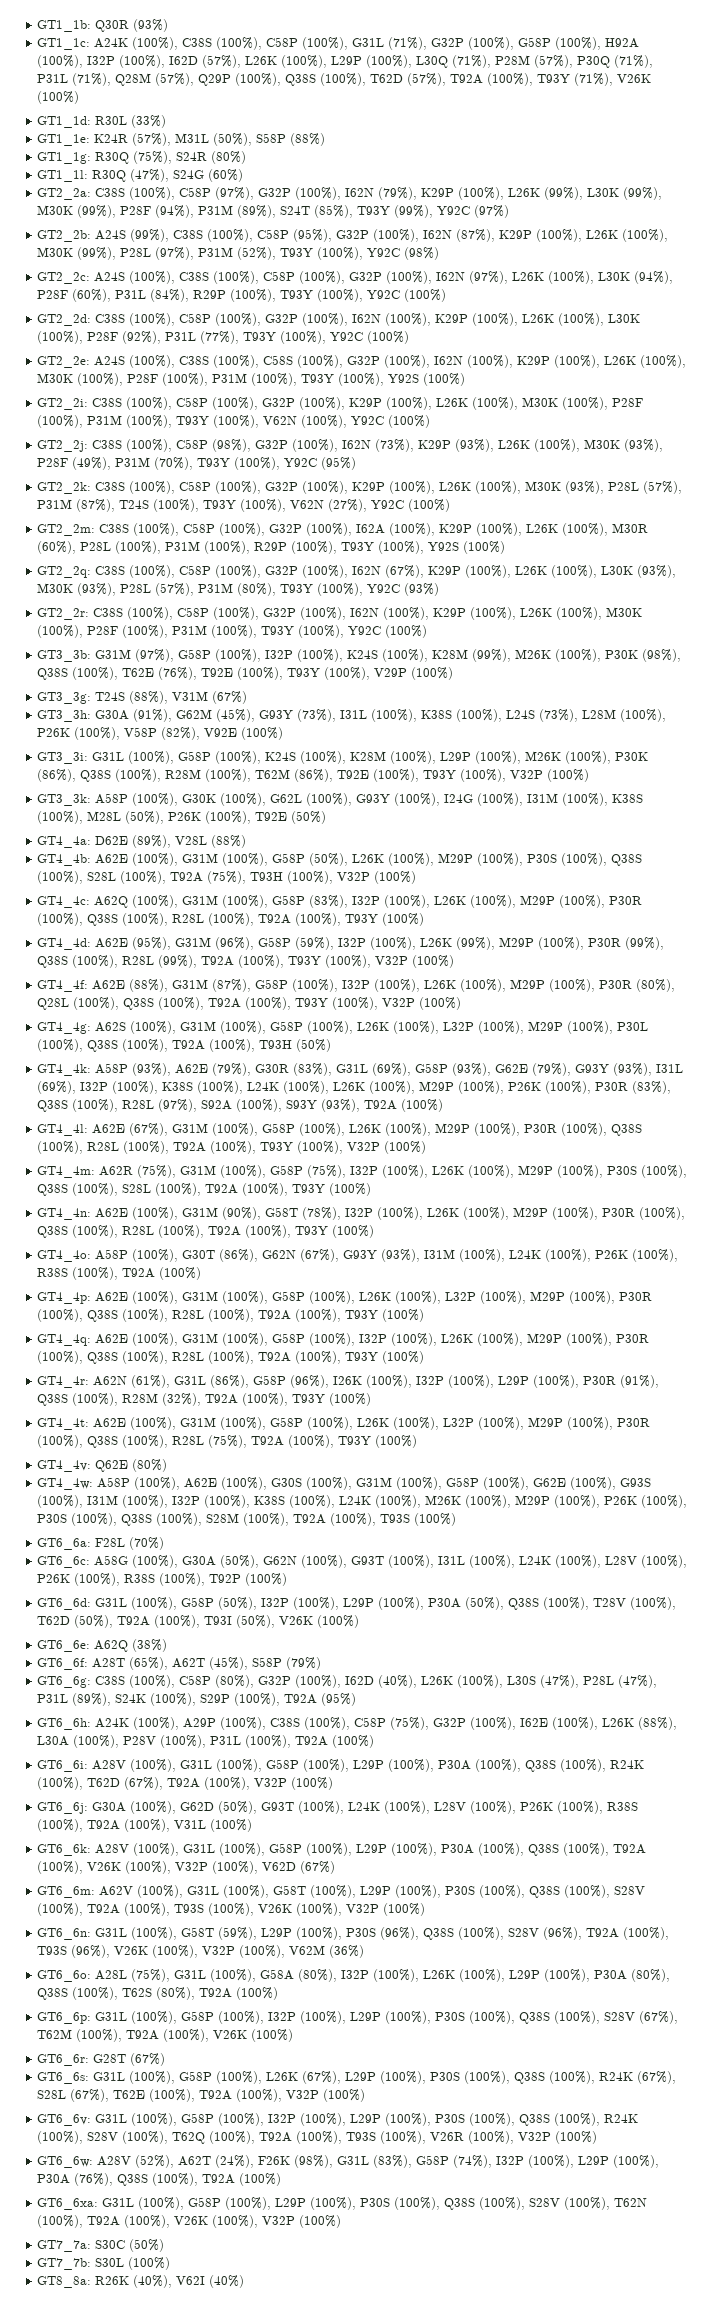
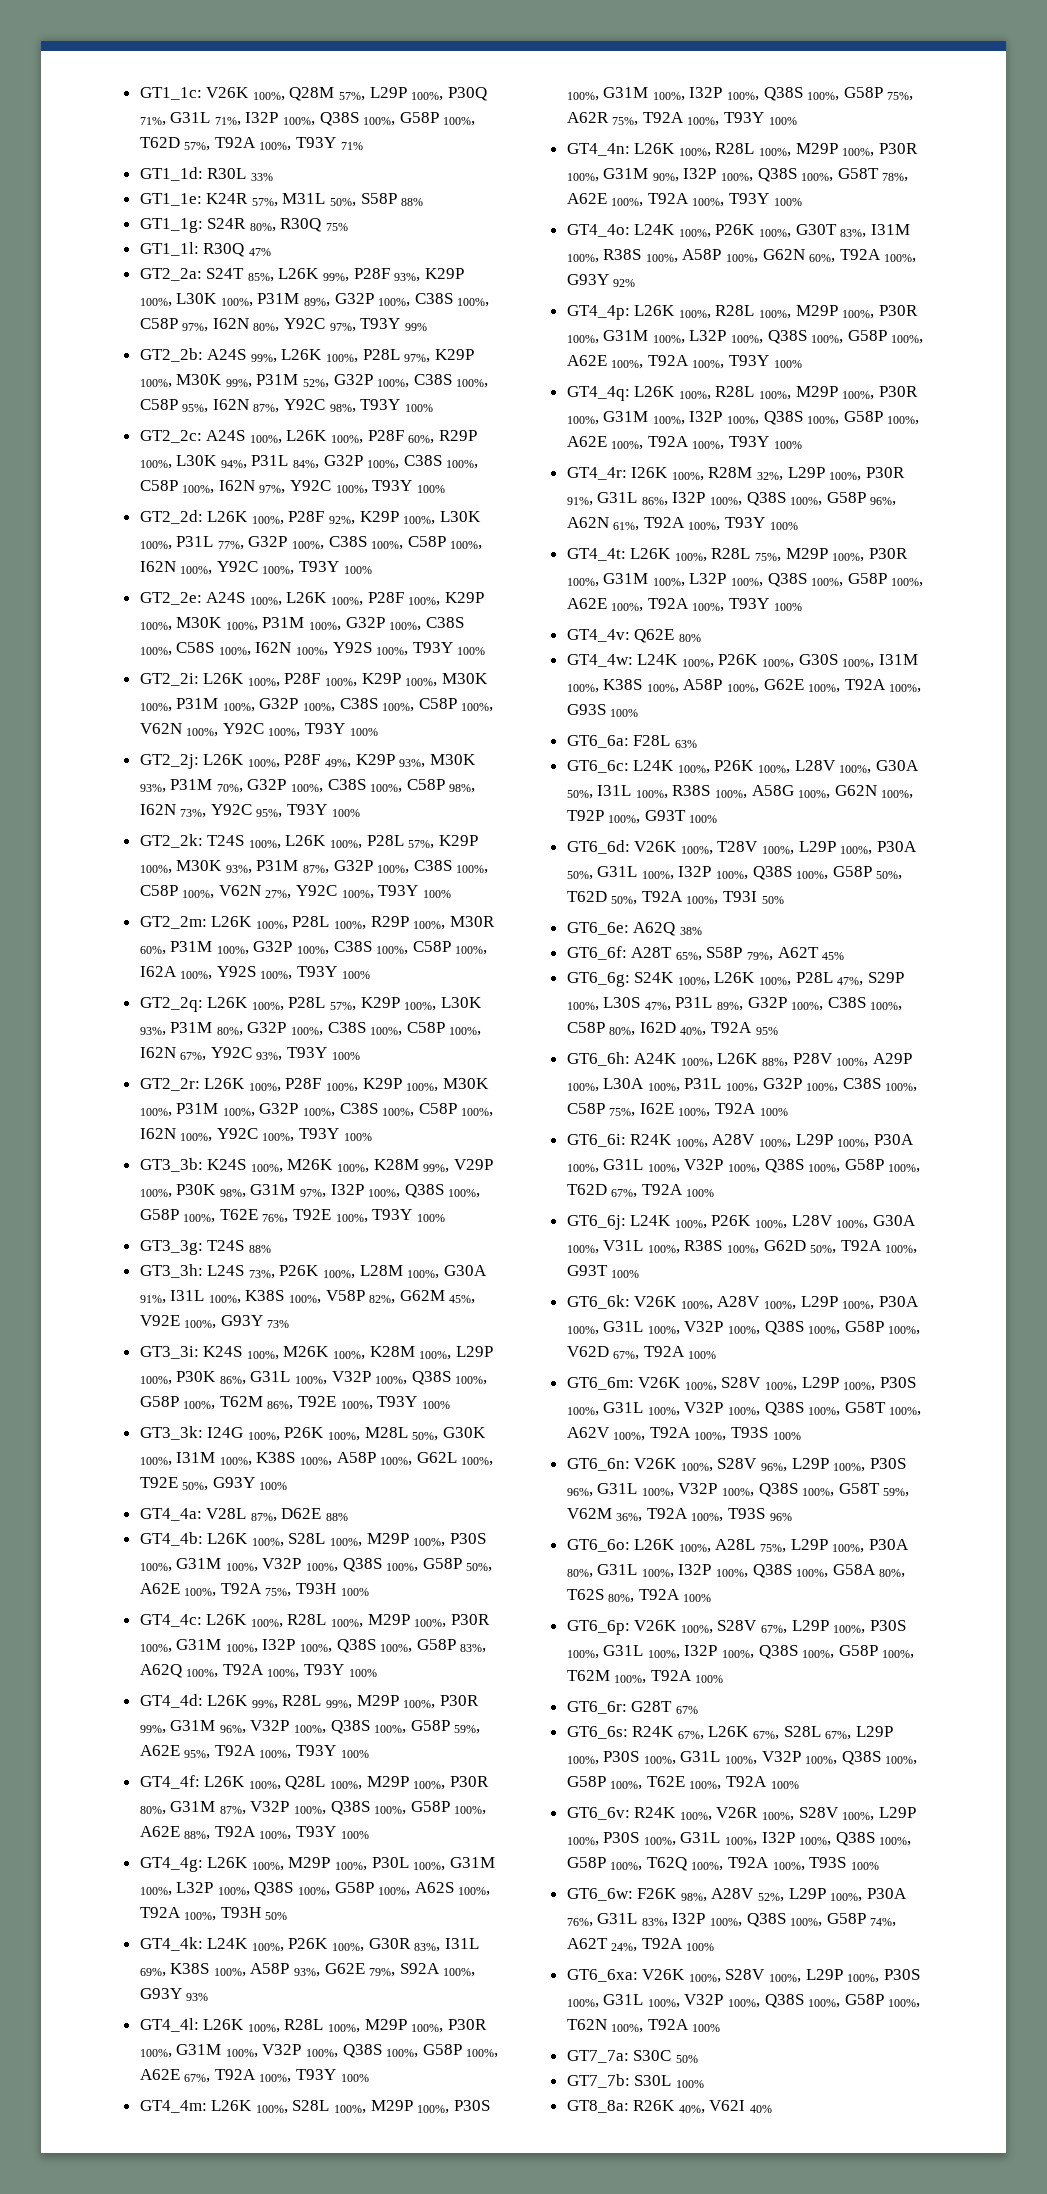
- GT1_1b: Q30R (93%)
- GT1_1c: A24K (100%), C38S (100%), C58P (100%), G31L (71%), G32P (100%), G58P (100%), H92A (100%), I32P (100%), I62D (57%), L26K (100%), L29P (100%), L30Q (71%), P28M (57%), P30Q (71%), P31L (71%), Q28M (57%), Q29P (100%), Q38S (100%), T62D (57%), T92A (100%), T93Y (71%), V26K (100%)
+ GT1_1c: V26K 100%, Q28M 57%, L29P 100%, P30Q 71%, G31L 71%, I32P 100%, Q38S 100%, G58P 100%, T62D 57%, T92A 100%, T93Y 71%
- GT1_1d: R30L (33%)
+ GT1_1d: R30L 33%
- GT1_1e: K24R (57%), M31L (50%), S58P (88%)
- GT1_1g: R30Q (75%), S24R (80%)
- GT1_1l: R30Q (47%), S24G (60%)
- GT2_2a: C38S (100%), C58P (97%), G32P (100%), I62N (79%), K29P (100%), L26K (99%), L30K (99%), M30K (99%), P28F (94%), P31M (89%), S24T (85%), T93Y (99%), Y92C (97%)
- GT2_2b: A24S (99%), C38S (100%), C58P (95%), G32P (100%), I62N (87%), K29P (100%), L26K (100%), M30K (99%), P28L (97%), P31M (52%), T93Y (100%), Y92C (98%)
- GT2_2c: A24S (100%), C38S (100%), C58P (100%), G32P (100%), I62N (97%), L26K (100%), L30K (94%), P28F (60%), P31L (84%), R29P (100%), T93Y (100%), Y92C (100%)
- GT2_2d: C38S (100%), C58P (100%), G32P (100%), I62N (100%), K29P (100%), L26K (100%), L30K (100%), P28F (92%), P31L (77%), T93Y (100%), Y92C (100%)
- GT2_2e: A24S (100%), C38S (100%), C58S (100%), G32P (100%), I62N (100%), K29P (100%), L26K (100%), M30K (100%), P28F (100%), P31M (100%), T93Y (100%), Y92S (100%)
- GT2_2i: C38S (100%), C58P (100%), G32P (100%), K29P (100%), L26K (100%), M30K (100%), P28F (100%), P31M (100%), T93Y (100%), V62N (100%), Y92C (100%)
- GT2_2j: C38S (100%), C58P (98%), G32P (100%), I62N (73%), K29P (93%), L26K (100%), M30K (93%), P28F (49%), P31M (70%), T93Y (100%), Y92C (95%)
- GT2_2k: C38S (100%), C58P (100%), G32P (100%), K29P (100%), L26K (100%), M30K (93%), P28L (57%), P31M (87%), T24S (100%), T93Y (100%), V62N (27%), Y92C (100%)
- GT2_2m: C38S (100%), C58P (100%), G32P (100%), I62A (100%), K29P (100%), L26K (100%), M30R (60%), P28L (100%), P31M (100%), R29P (100%), T93Y (100%), Y92S (100%)
- GT2_2q: C38S (100%), C58P (100%), G32P (100%), I62N (67%), K29P (100%), L26K (100%), L30K (93%), M30K (93%), P28L (57%), P31M (80%), T93Y (100%), Y92C (93%)
- GT2_2r: C38S (100%), C58P (100%), G32P (100%), I62N (100%), K29P (100%), L26K (100%), M30K (100%), P28F (100%), P31M (100%), T93Y (100%), Y92C (100%)
- GT3_3b: G31M (97%), G58P (100%), I32P (100%), K24S (100%), K28M (99%), M26K (100%), P30K (98%), Q38S (100%), T62E (76%), T92E (100%), T93Y (100%), V29P (100%)
- GT3_3g: T24S (88%), V31M (67%)
- GT3_3h: G30A (91%), G62M (45%), G93Y (73%), I31L (100%), K38S (100%), L24S (73%), L28M (100%), P26K (100%), V58P (82%), V92E (100%)
- GT3_3i: G31L (100%), G58P (100%), K24S (100%), K28M (100%), L29P (100%), M26K (100%), P30K (86%), Q38S (100%), R28M (100%), T62M (86%), T92E (100%), T93Y (100%), V32P (100%)
- GT3_3k: A58P (100%), G30K (100%), G62L (100%), G93Y (100%), I24G (100%), I31M (100%), K38S (100%), M28L (50%), P26K (100%), T92E (50%)
- GT4_4a: D62E (89%), V28L (88%)
- GT4_4b: A62E (100%), G31M (100%), G58P (50%), L26K (100%), M29P (100%), P30S (100%), Q38S (100%), S28L (100%), T92A (75%), T93H (100%), V32P (100%)
- GT4_4c: A62Q (100%), G31M (100%), G58P (83%), I32P (100%), L26K (100%), M29P (100%), P30R (100%), Q38S (100%), R28L (100%), T92A (100%), T93Y (100%)
- GT4_4d: A62E (95%), G31M (96%), G58P (59%), I32P (100%), L26K (99%), M29P (100%), P30R (99%), Q38S (100%), R28L (99%), T92A (100%), T93Y (100%), V32P (100%)
- GT4_4f: A62E (88%), G31M (87%), G58P (100%), I32P (100%), L26K (100%), M29P (100%), P30R (80%), Q28L (100%), Q38S (100%), T92A (100%), T93Y (100%), V32P (100%)
- GT4_4g: A62S (100%), G31M (100%), G58P (100%), L26K (100%), L32P (100%), M29P (100%), P30L (100%), Q38S (100%), T92A (100%), T93H (50%)
- GT4_4k: A58P (93%), A62E (79%), G30R (83%), G31L (69%), G58P (93%), G62E (79%), G93Y (93%), I31L (69%), I32P (100%), K38S (100%), L24K (100%), L26K (100%), M29P (100%), P26K (100%), P30R (83%), Q38S (100%), R28L (97%), S92A (100%), S93Y (93%), T92A (100%)
- GT4_4l: A62E (67%), G31M (100%), G58P (100%), L26K (100%), M29P (100%), P30R (100%), Q38S (100%), R28L (100%), T92A (100%), T93Y (100%), V32P (100%)
- GT4_4m: A62R (75%), G31M (100%), G58P (75%), I32P (100%), L26K (100%), M29P (100%), P30S (100%), Q38S (100%), S28L (100%), T92A (100%), T93Y (100%)
- GT4_4n: A62E (100%), G31M (90%), G58T (78%), I32P (100%), L26K (100%), M29P (100%), P30R (100%), Q38S (100%), R28L (100%), T92A (100%), T93Y (100%)
- GT4_4o: A58P (100%), G30T (86%), G62N (67%), G93Y (93%), I31M (100%), L24K (100%), P26K (100%), R38S (100%), T92A (100%)
- GT4_4p: A62E (100%), G31M (100%), G58P (100%), L26K (100%), L32P (100%), M29P (100%), P30R (100%), Q38S (100%), R28L (100%), T92A (100%), T93Y (100%)
- GT4_4q: A62E (100%), G31M (100%), G58P (100%), I32P (100%), L26K (100%), M29P (100%), P30R (100%), Q38S (100%), R28L (100%), T92A (100%), T93Y (100%)
- GT4_4r: A62N (61%), G31L (86%), G58P (96%), I26K (100%), I32P (100%), L29P (100%), P30R (91%), Q38S (100%), R28M (32%), T92A (100%), T93Y (100%)
- GT4_4t: A62E (100%), G31M (100%), G58P (100%), L26K (100%), L32P (100%), M29P (100%), P30R (100%), Q38S (100%), R28L (75%), T92A (100%), T93Y (100%)
+ GT1_1e: K24R 57%, M31L 50%, S58P 88%
+ GT1_1g: S24R 80%, R30Q 75%
+ GT1_1l: R30Q 47%
+ GT2_2a: S24T 85%, L26K 99%, P28F 93%, K29P 100%, L30K 100%, P31M 89%, G32P 100%, C38S 100%, C58P 97%, I62N 80%, Y92C 97%, T93Y 99%
+ GT2_2b: A24S 99%, L26K 100%, P28L 97%, K29P 100%, M30K 99%, P31M 52%, G32P 100%, C38S 100%, C58P 95%, I62N 87%, Y92C 98%, T93Y 100%
+ GT2_2c: A24S 100%, L26K 100%, P28F 60%, R29P 100%, L30K 94%, P31L 84%, G32P 100%, C38S 100%, C58P 100%, I62N 97%, Y92C 100%, T93Y 100%
+ GT2_2d: L26K 100%, P28F 92%, K29P 100%, L30K 100%, P31L 77%, G32P 100%, C38S 100%, C58P 100%, I62N 100%, Y92C 100%, T93Y 100%
+ GT2_2e: A24S 100%, L26K 100%, P28F 100%, K29P 100%, M30K 100%, P31M 100%, G32P 100%, C38S 100%, C58S 100%, I62N 100%, Y92S 100%, T93Y 100%
+ GT2_2i: L26K 100%, P28F 100%, K29P 100%, M30K 100%, P31M 100%, G32P 100%, C38S 100%, C58P 100%, V62N 100%, Y92C 100%, T93Y 100%
+ GT2_2j: L26K 100%, P28F 49%, K29P 93%, M30K 93%, P31M 70%, G32P 100%, C38S 100%, C58P 98%, I62N 73%, Y92C 95%, T93Y 100%
+ GT2_2k: T24S 100%, L26K 100%, P28L 57%, K29P 100%, M30K 93%, P31M 87%, G32P 100%, C38S 100%, C58P 100%, V62N 27%, Y92C 100%, T93Y 100%
+ GT2_2m: L26K 100%, P28L 100%, R29P 100%, M30R 60%, P31M 100%, G32P 100%, C38S 100%, C58P 100%, I62A 100%, Y92S 100%, T93Y 100%
+ GT2_2q: L26K 100%, P28L 57%, K29P 100%, L30K 93%, P31M 80%, G32P 100%, C38S 100%, C58P 100%, I62N 67%, Y92C 93%, T93Y 100%
+ GT2_2r: L26K 100%, P28F 100%, K29P 100%, M30K 100%, P31M 100%, G32P 100%, C38S 100%, C58P 100%, I62N 100%, Y92C 100%, T93Y 100%
+ GT3_3b: K24S 100%, M26K 100%, K28M 99%, V29P 100%, P30K 98%, G31M 97%, I32P 100%, Q38S 100%, G58P 100%, T62E 76%, T92E 100%, T93Y 100%
+ GT3_3g: T24S 88%
+ GT3_3h: L24S 73%, P26K 100%, L28M 100%, G30A 91%, I31L 100%, K38S 100%, V58P 82%, G62M 45%, V92E 100%, G93Y 73%
+ GT3_3i: K24S 100%, M26K 100%, K28M 100%, L29P 100%, P30K 86%, G31L 100%, V32P 100%, Q38S 100%, G58P 100%, T62M 86%, T92E 100%, T93Y 100%
+ GT3_3k: I24G 100%, P26K 100%, M28L 50%, G30K 100%, I31M 100%, K38S 100%, A58P 100%, G62L 100%, T92E 50%, G93Y 100%
+ GT4_4a: V28L 87%, D62E 88%
+ GT4_4b: L26K 100%, S28L 100%, M29P 100%, P30S 100%, G31M 100%, V32P 100%, Q38S 100%, G58P 50%, A62E 100%, T92A 75%, T93H 100%
+ GT4_4c: L26K 100%, R28L 100%, M29P 100%, P30R 100%, G31M 100%, I32P 100%, Q38S 100%, G58P 83%, A62Q 100%, T92A 100%, T93Y 100%
+ GT4_4d: L26K 99%, R28L 99%, M29P 100%, P30R 99%, G31M 96%, V32P 100%, Q38S 100%, G58P 59%, A62E 95%, T92A 100%, T93Y 100%
+ GT4_4f: L26K 100%, Q28L 100%, M29P 100%, P30R 80%, G31M 87%, V32P 100%, Q38S 100%, G58P 100%, A62E 88%, T92A 100%, T93Y 100%
+ GT4_4g: L26K 100%, M29P 100%, P30L 100%, G31M 100%, L32P 100%, Q38S 100%, G58P 100%, A62S 100%, T92A 100%, T93H 50%
+ GT4_4k: L24K 100%, P26K 100%, G30R 83%, I31L 69%, K38S 100%, A58P 93%, G62E 79%, S92A 100%, G93Y 93%
+ GT4_4l: L26K 100%, R28L 100%, M29P 100%, P30R 100%, G31M 100%, V32P 100%, Q38S 100%, G58P 100%, A62E 67%, T92A 100%, T93Y 100%
+ GT4_4m: L26K 100%, S28L 100%, M29P 100%, P30S 100%, G31M 100%, I32P 100%, Q38S 100%, G58P 75%, A62R 75%, T92A 100%, T93Y 100%
+ GT4_4n: L26K 100%, R28L 100%, M29P 100%, P30R 100%, G31M 90%, I32P 100%, Q38S 100%, G58T 78%, A62E 100%, T92A 100%, T93Y 100%
+ GT4_4o: L24K 100%, P26K 100%, G30T 83%, I31M 100%, R38S 100%, A58P 100%, G62N 60%, T92A 100%, G93Y 92%
+ GT4_4p: L26K 100%, R28L 100%, M29P 100%, P30R 100%, G31M 100%, L32P 100%, Q38S 100%, G58P 100%, A62E 100%, T92A 100%, T93Y 100%
+ GT4_4q: L26K 100%, R28L 100%, M29P 100%, P30R 100%, G31M 100%, I32P 100%, Q38S 100%, G58P 100%, A62E 100%, T92A 100%, T93Y 100%
+ GT4_4r: I26K 100%, R28M 32%, L29P 100%, P30R 91%, G31L 86%, I32P 100%, Q38S 100%, G58P 96%, A62N 61%, T92A 100%, T93Y 100%
+ GT4_4t: L26K 100%, R28L 75%, M29P 100%, P30R 100%, G31M 100%, L32P 100%, Q38S 100%, G58P 100%, A62E 100%, T92A 100%, T93Y 100%
- GT4_4v: Q62E (80%)
+ GT4_4v: Q62E 80%
- GT4_4w: A58P (100%), A62E (100%), G30S (100%), G31M (100%), G58P (100%), G62E (100%), G93S (100%), I31M (100%), I32P (100%), K38S (100%), L24K (100%), M26K (100%), M29P (100%), P26K (100%), P30S (100%), Q38S (100%), S28M (100%), T92A (100%), T93S (100%)
+ GT4_4w: L24K 100%, P26K 100%, G30S 100%, I31M 100%, K38S 100%, A58P 100%, G62E 100%, T92A 100%, G93S 100%
- GT6_6a: F28L (70%)
+ GT6_6a: F28L 63%
- GT6_6c: A58G (100%), G30A (50%), G62N (100%), G93T (100%), I31L (100%), L24K (100%), L28V (100%), P26K (100%), R38S (100%), T92P (100%)
- GT6_6d: G31L (100%), G58P (50%), I32P (100%), L29P (100%), P30A (50%), Q38S (100%), T28V (100%), T62D (50%), T92A (100%), T93I (50%), V26K (100%)
+ GT6_6c: L24K 100%, P26K 100%, L28V 100%, G30A 50%, I31L 100%, R38S 100%, A58G 100%, G62N 100%, T92P 100%, G93T 100%
+ GT6_6d: V26K 100%, T28V 100%, L29P 100%, P30A 50%, G31L 100%, I32P 100%, Q38S 100%, G58P 50%, T62D 50%, T92A 100%, T93I 50%
- GT6_6e: A62Q (38%)
+ GT6_6e: A62Q 38%
- GT6_6f: A28T (65%), A62T (45%), S58P (79%)
- GT6_6g: C38S (100%), C58P (80%), G32P (100%), I62D (40%), L26K (100%), L30S (47%), P28L (47%), P31L (89%), S24K (100%), S29P (100%), T92A (95%)
- GT6_6h: A24K (100%), A29P (100%), C38S (100%), C58P (75%), G32P (100%), I62E (100%), L26K (88%), L30A (100%), P28V (100%), P31L (100%), T92A (100%)
- GT6_6i: A28V (100%), G31L (100%), G58P (100%), L29P (100%), P30A (100%), Q38S (100%), R24K (100%), T62D (67%), T92A (100%), V32P (100%)
- GT6_6j: G30A (100%), G62D (50%), G93T (100%), L24K (100%), L28V (100%), P26K (100%), R38S (100%), T92A (100%), V31L (100%)
- GT6_6k: A28V (100%), G31L (100%), G58P (100%), L29P (100%), P30A (100%), Q38S (100%), T92A (100%), V26K (100%), V32P (100%), V62D (67%)
- GT6_6m: A62V (100%), G31L (100%), G58T (100%), L29P (100%), P30S (100%), Q38S (100%), S28V (100%), T92A (100%), T93S (100%), V26K (100%), V32P (100%)
- GT6_6n: G31L (100%), G58T (59%), L29P (100%), P30S (96%), Q38S (100%), S28V (96%), T92A (100%), T93S (96%), V26K (100%), V32P (100%), V62M (36%)
- GT6_6o: A28L (75%), G31L (100%), G58A (80%), I32P (100%), L26K (100%), L29P (100%), P30A (80%), Q38S (100%), T62S (80%), T92A (100%)
- GT6_6p: G31L (100%), G58P (100%), I32P (100%), L29P (100%), P30S (100%), Q38S (100%), S28V (67%), T62M (100%), T92A (100%), V26K (100%)
+ GT6_6f: A28T 65%, S58P 79%, A62T 45%
+ GT6_6g: S24K 100%, L26K 100%, P28L 47%, S29P 100%, L30S 47%, P31L 89%, G32P 100%, C38S 100%, C58P 80%, I62D 40%, T92A 95%
+ GT6_6h: A24K 100%, L26K 88%, P28V 100%, A29P 100%, L30A 100%, P31L 100%, G32P 100%, C38S 100%, C58P 75%, I62E 100%, T92A 100%
+ GT6_6i: R24K 100%, A28V 100%, L29P 100%, P30A 100%, G31L 100%, V32P 100%, Q38S 100%, G58P 100%, T62D 67%, T92A 100%
+ GT6_6j: L24K 100%, P26K 100%, L28V 100%, G30A 100%, V31L 100%, R38S 100%, G62D 50%, T92A 100%, G93T 100%
+ GT6_6k: V26K 100%, A28V 100%, L29P 100%, P30A 100%, G31L 100%, V32P 100%, Q38S 100%, G58P 100%, V62D 67%, T92A 100%
+ GT6_6m: V26K 100%, S28V 100%, L29P 100%, P30S 100%, G31L 100%, V32P 100%, Q38S 100%, G58T 100%, A62V 100%, T92A 100%, T93S 100%
+ GT6_6n: V26K 100%, S28V 96%, L29P 100%, P30S 96%, G31L 100%, V32P 100%, Q38S 100%, G58T 59%, V62M 36%, T92A 100%, T93S 96%
+ GT6_6o: L26K 100%, A28L 75%, L29P 100%, P30A 80%, G31L 100%, I32P 100%, Q38S 100%, G58A 80%, T62S 80%, T92A 100%
+ GT6_6p: V26K 100%, S28V 67%, L29P 100%, P30S 100%, G31L 100%, I32P 100%, Q38S 100%, G58P 100%, T62M 100%, T92A 100%
- GT6_6r: G28T (67%)
+ GT6_6r: G28T 67%
- GT6_6s: G31L (100%), G58P (100%), L26K (67%), L29P (100%), P30S (100%), Q38S (100%), R24K (67%), S28L (67%), T62E (100%), T92A (100%), V32P (100%)
- GT6_6v: G31L (100%), G58P (100%), I32P (100%), L29P (100%), P30S (100%), Q38S (100%), R24K (100%), S28V (100%), T62Q (100%), T92A (100%), T93S (100%), V26R (100%), V32P (100%)
- GT6_6w: A28V (52%), A62T (24%), F26K (98%), G31L (83%), G58P (74%), I32P (100%), L29P (100%), P30A (76%), Q38S (100%), T92A (100%)
- GT6_6xa: G31L (100%), G58P (100%), L29P (100%), P30S (100%), Q38S (100%), S28V (100%), T62N (100%), T92A (100%), V26K (100%), V32P (100%)
+ GT6_6s: R24K 67%, L26K 67%, S28L 67%, L29P 100%, P30S 100%, G31L 100%, V32P 100%, Q38S 100%, G58P 100%, T62E 100%, T92A 100%
+ GT6_6v: R24K 100%, V26R 100%, S28V 100%, L29P 100%, P30S 100%, G31L 100%, I32P 100%, Q38S 100%, G58P 100%, T62Q 100%, T92A 100%, T93S 100%
+ GT6_6w: F26K 98%, A28V 52%, L29P 100%, P30A 76%, G31L 83%, I32P 100%, Q38S 100%, G58P 74%, A62T 24%, T92A 100%
+ GT6_6xa: V26K 100%, S28V 100%, L29P 100%, P30S 100%, G31L 100%, V32P 100%, Q38S 100%, G58P 100%, T62N 100%, T92A 100%
- GT7_7a: S30C (50%)
+ GT7_7a: S30C 50%
- GT7_7b: S30L (100%)
+ GT7_7b: S30L 100%
- GT8_8a: R26K (40%), V62I (40%)
+ GT8_8a: R26K 40%, V62I 40%

